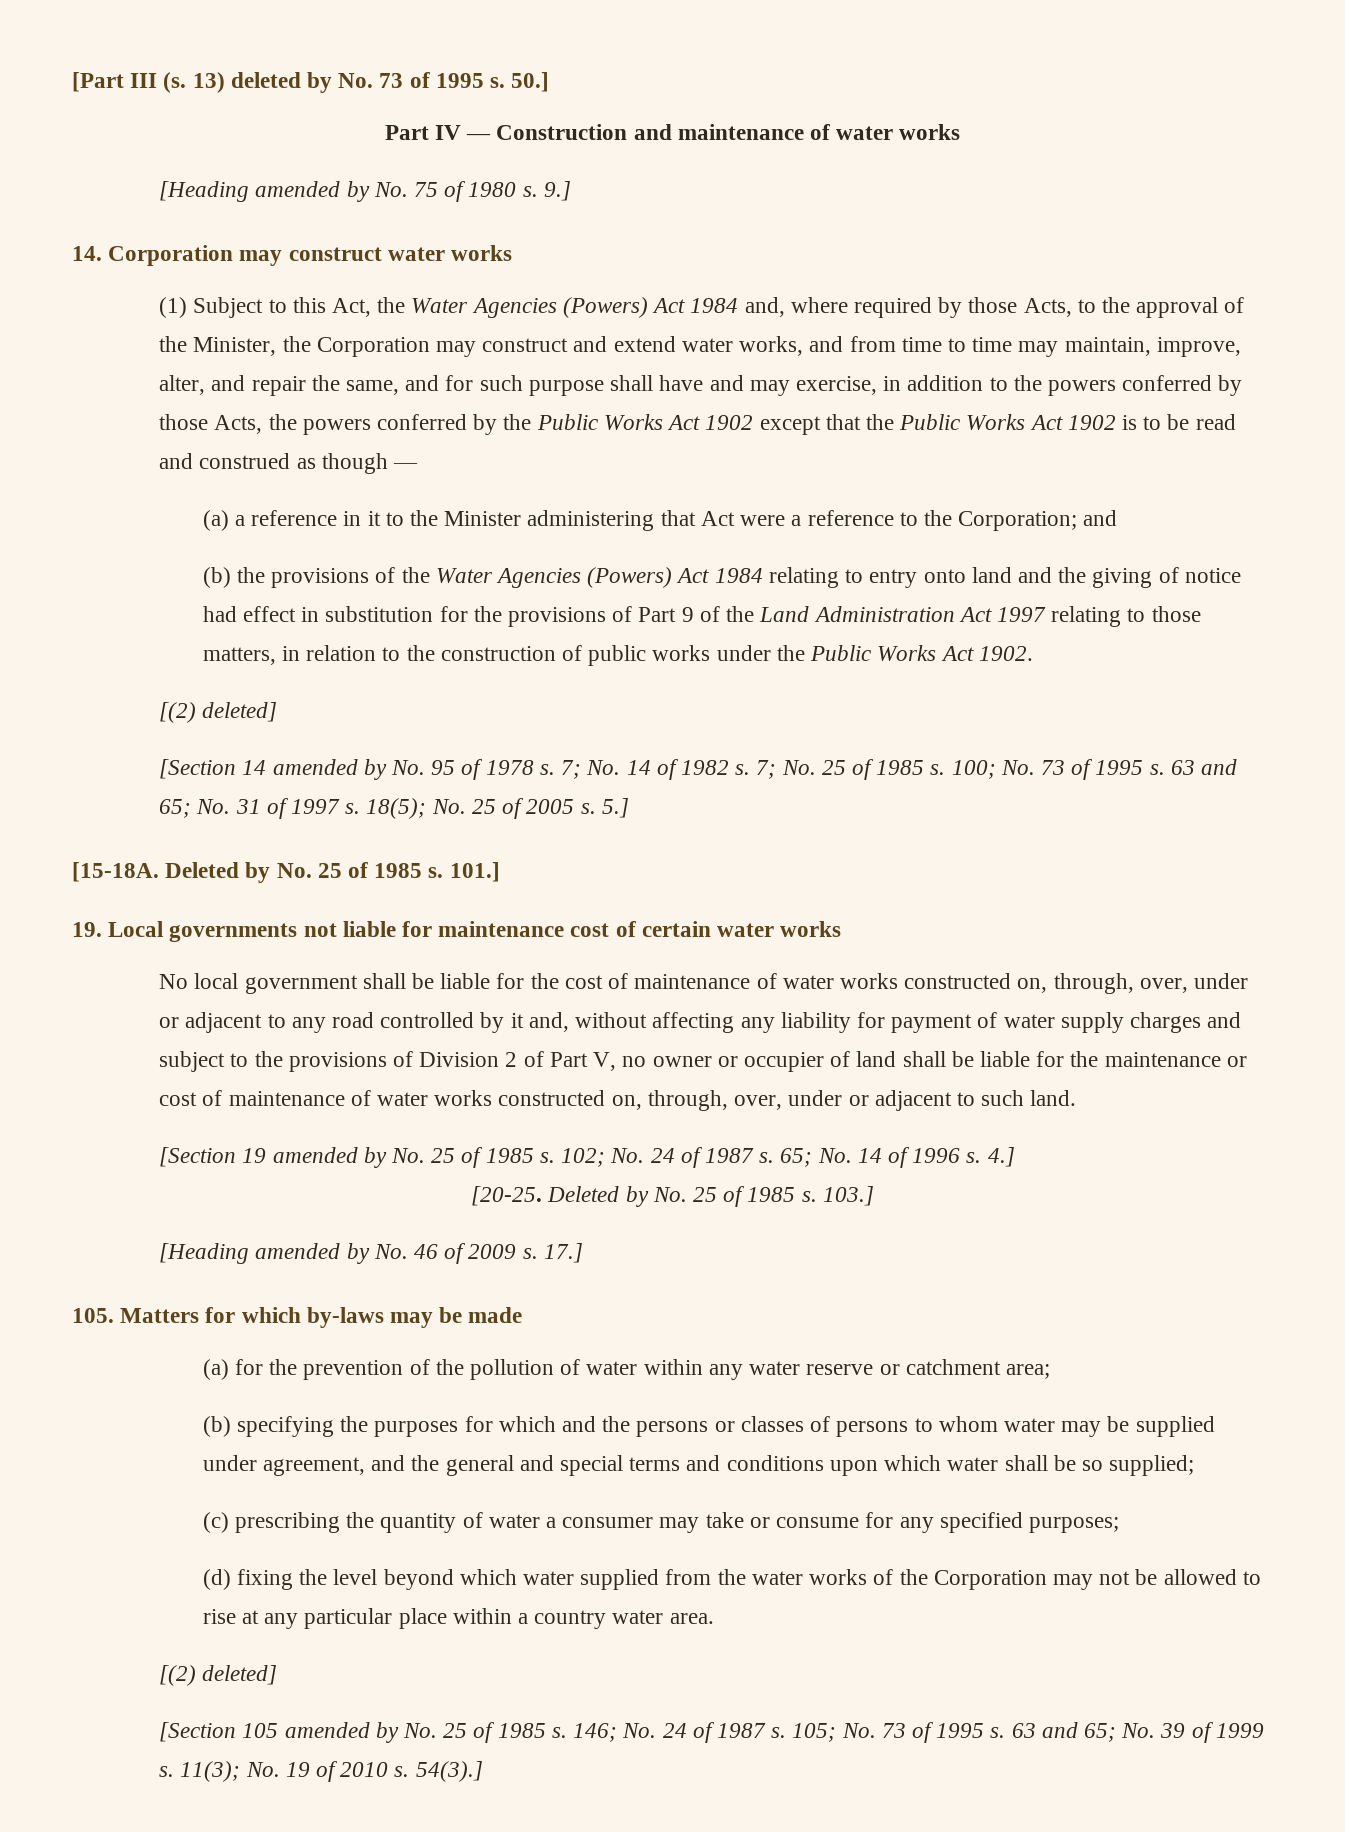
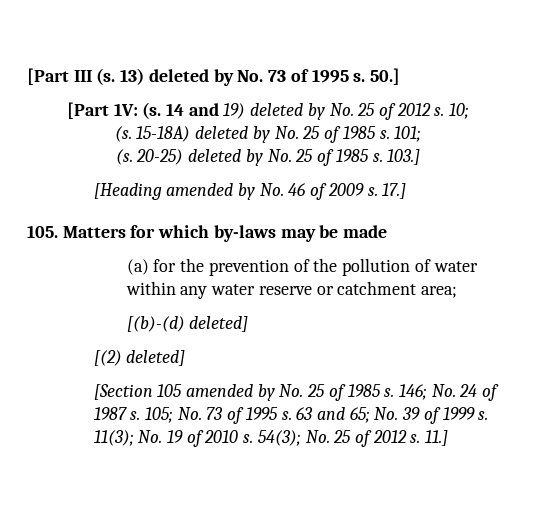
- Part IV — Construction and maintenance of water works
- [Heading amended by No. 75 of 1980 s. 9.]
- 14. Corporation may construct water works
- (1) Subject to this Act, the Water Agencies (Powers) Act 1984 and, where required by those Acts, to the approval of the Minister, the Corporation may construct and extend water works, and from time to time may maintain, improve, alter, and repair the same, and for such purpose shall have and may exercise, in addition to the powers conferred by those Acts, the powers conferred by the Public Works Act 1902 except that the Public Works Act 1902 is to be read and construed as though —
- (a) a reference in it to the Minister administering that Act were a reference to the Corporation; and
- (b) the provisions of the Water Agencies (Powers) Act 1984 relating to entry onto land and the giving of notice had effect in substitution for the provisions of Part 9 of the Land Administration Act 1997 relating to those matters, in relation to the construction of public works under the Public Works Act 1902.
- [(2) deleted]
- [Section 14 amended by No. 95 of 1978 s. 7; No. 14 of 1982 s. 7; No. 25 of 1985 s. 100; No. 73 of 1995 s. 63 and 65; No. 31 of 1997 s. 18(5); No. 25 of 2005 s. 5.]
- [15-18A. Deleted by No. 25 of 1985 s. 101.]
- 19. Local governments not liable for maintenance cost of certain water works
- No local government shall be liable for the cost of maintenance of water works constructed on, through, over, under or adjacent to any road controlled by it and, without affecting any liability for payment of water supply charges and subject to the provisions of Division 2 of Part V, no owner or occupier of land shall be liable for the maintenance or cost of maintenance of water works constructed on, through, over, under or adjacent to such land.
- [Section 19 amended by No. 25 of 1985 s. 102; No. 24 of 1987 s. 65; No. 14 of 1996 s. 4.]
- [20-25. Deleted by No. 25 of 1985 s.
+ [Part 1V: (s. 14 and 19) deleted by No. 25 of 2012 s. 10;
+ (s. 15-18A) deleted by No. 25 of 1985 s. 101;
+ (s. 20-25) deleted by No. 25 of 1985 s.
- (b) specifying the purposes for which and the persons or classes of persons to whom water may be supplied under agreement, and the general and special terms and conditions upon which water shall be so supplied;
- (c) prescribing the quantity of water a consumer may take or consume for any specified purposes;
- (d) fixing the level beyond which water supplied from the water works of the Corporation may not be allowed to rise at any particular place within a country water area.
+ [(b)-(d) deleted]
- 54(3).]
+ 54(3); No. 25 of 2012 s. 11.]

